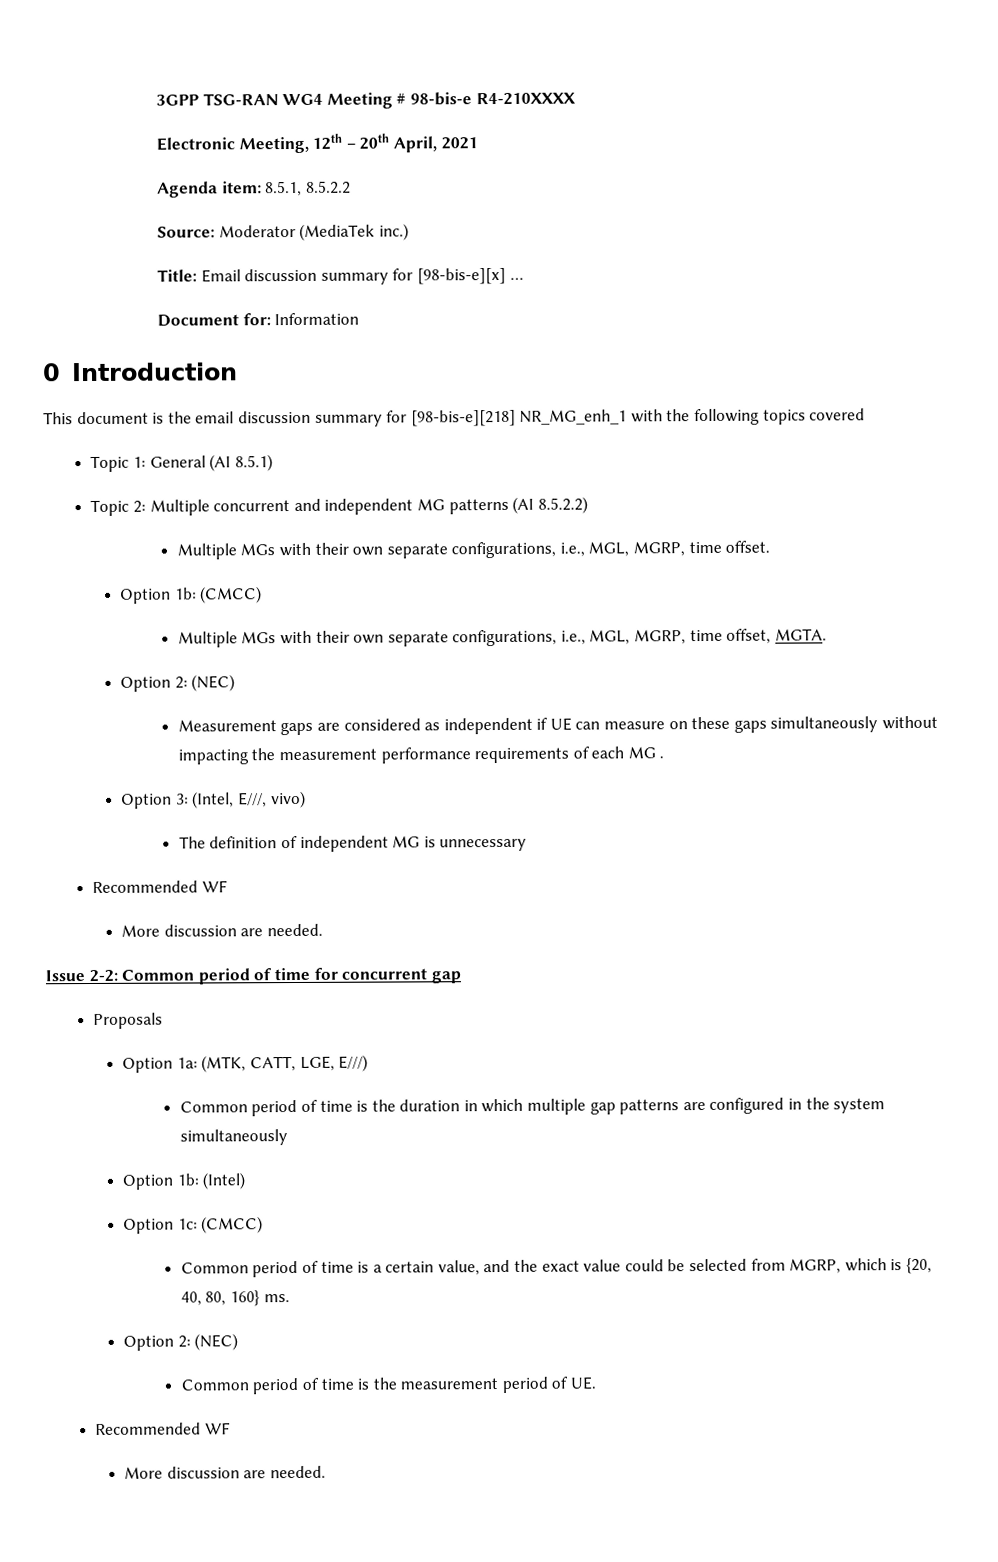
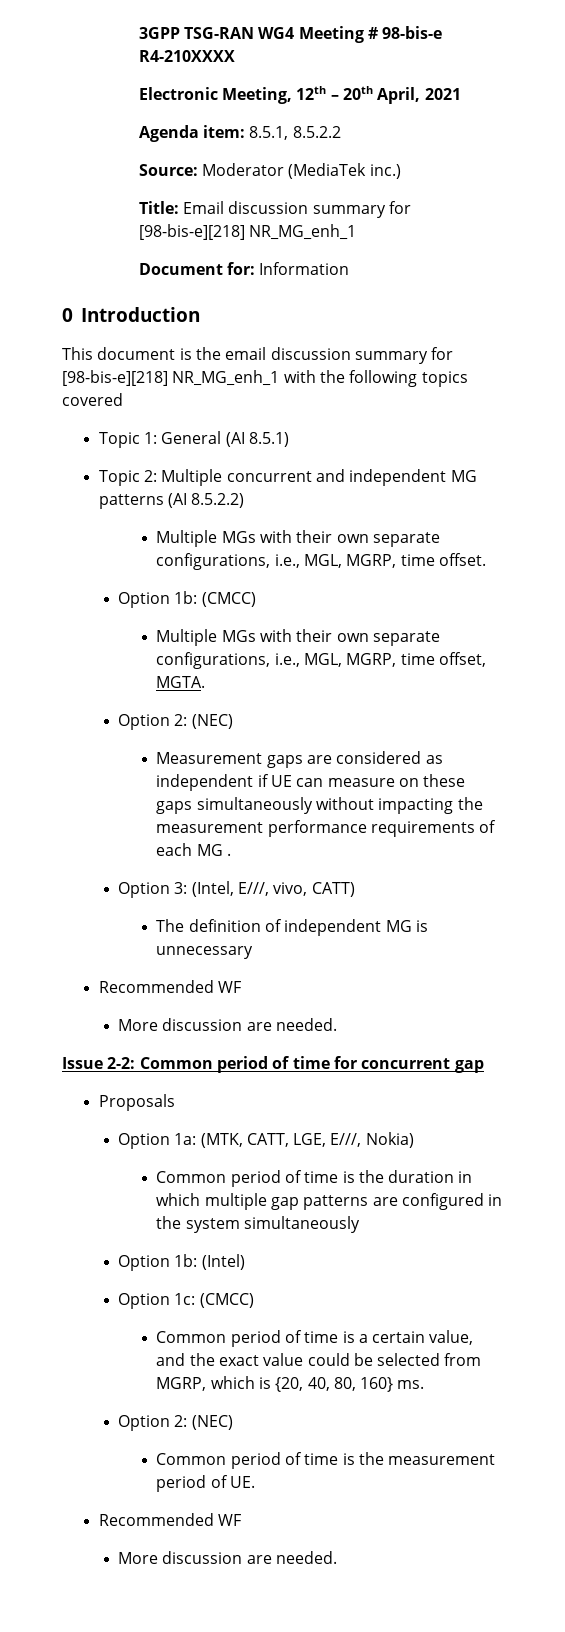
- Title: Email discussion summary for [98-bis-e][x] …
+ Title: Email discussion summary for [98-bis-e][218] NR_MG_enh_1
- Option 3: (Intel, E///, vivo)
+ Option 3: (Intel, E///, vivo, CATT)
- Option 1a: (MTK, CATT, LGE, E///)
+ Option 1a: (MTK, CATT, LGE, E///, Nokia)

